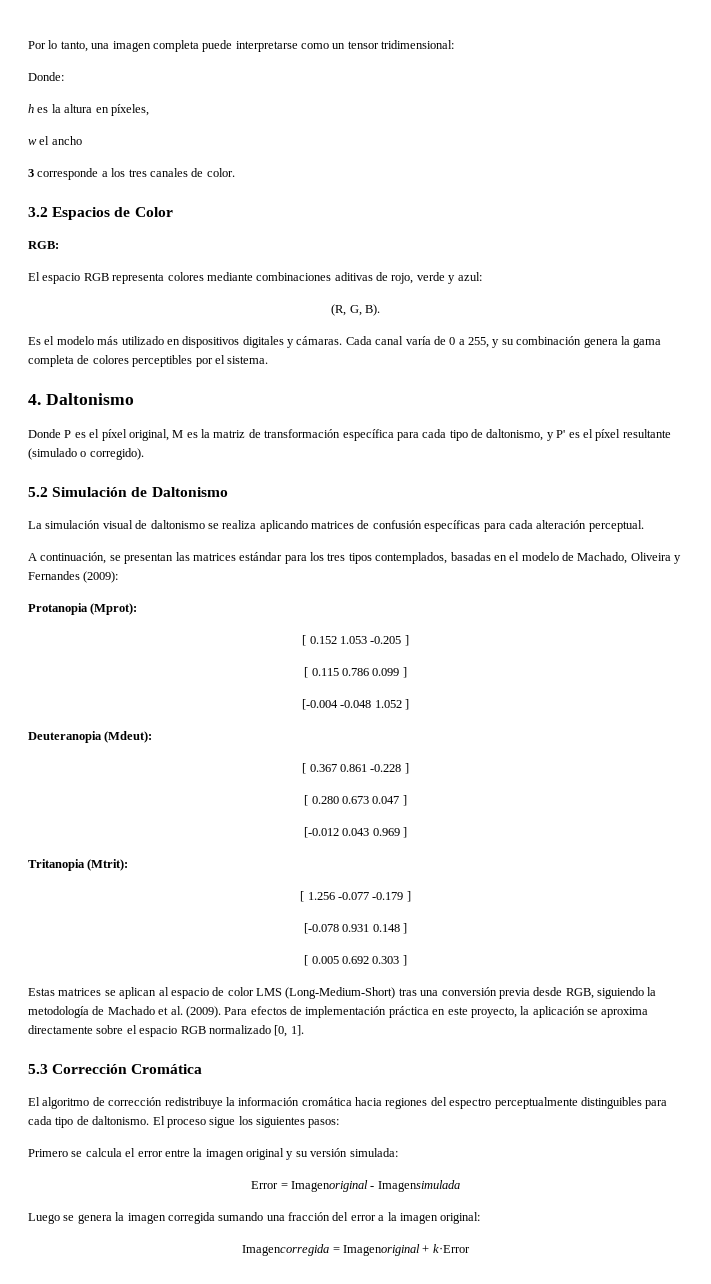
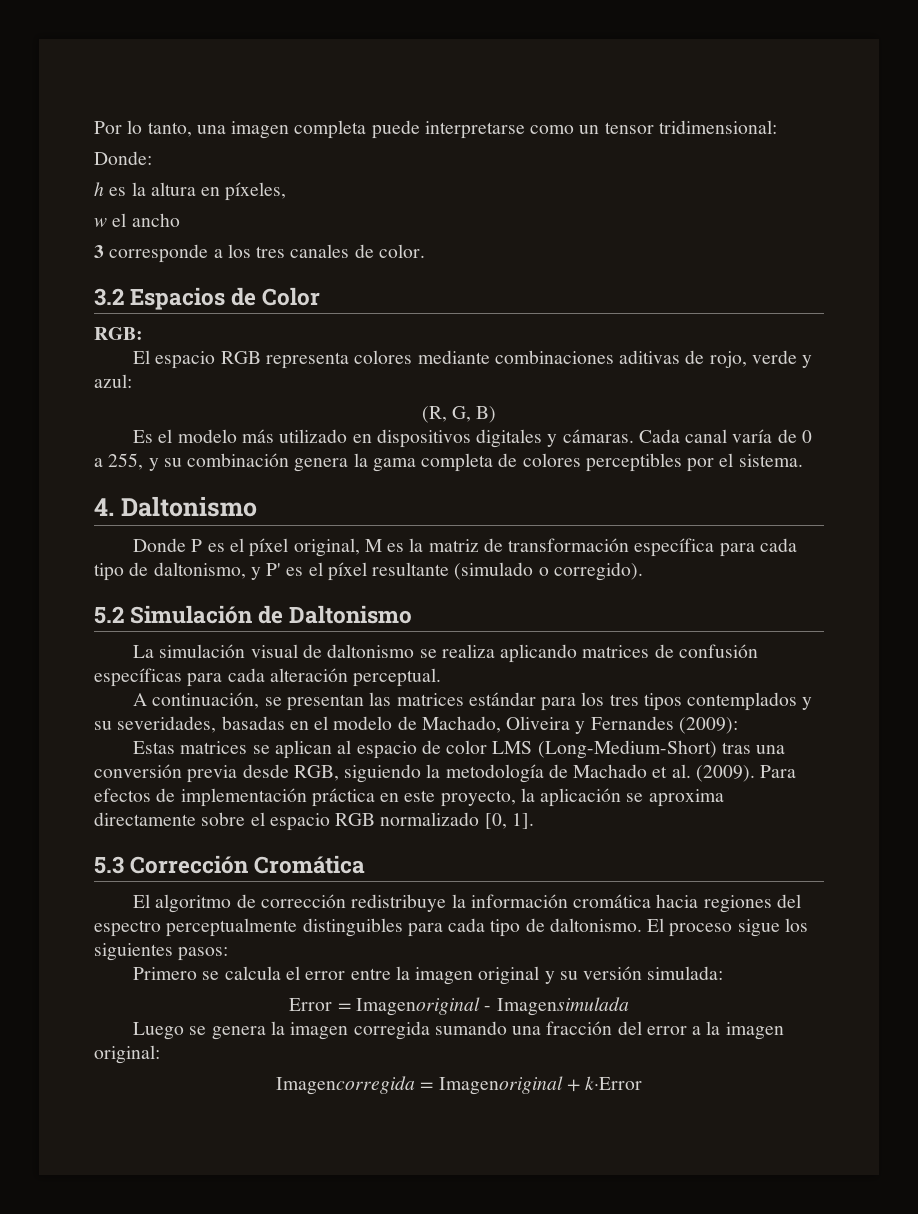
- (R, G, B).
+ (R, G, B)
- A continuación, se presentan las matrices estándar para los tres tipos contemplados, basadas en el modelo de Machado, Oliveira y Fernandes (2009):
+ A continuación, se presentan las matrices estándar para los tres tipos contemplados y su severidades, basadas en el modelo de Machado, Oliveira y Fernandes (2009):
- Protanopia (Mprot):
- [ 0.152 1.053 -0.205 ]
- [ 0.115 0.786 0.099 ]
- [-0.004 -0.048 1.052 ]
- Deuteranopia (Mdeut):
- [ 0.367 0.861 -0.228 ]
- [ 0.280 0.673 0.047 ]
- [-0.012 0.043 0.969 ]
- Tritanopia (Mtrit):
- [ 1.256 -0.077 -0.179 ]
- [-0.078 0.931 0.148 ]
- [ 0.005 0.692 0.303 ]

